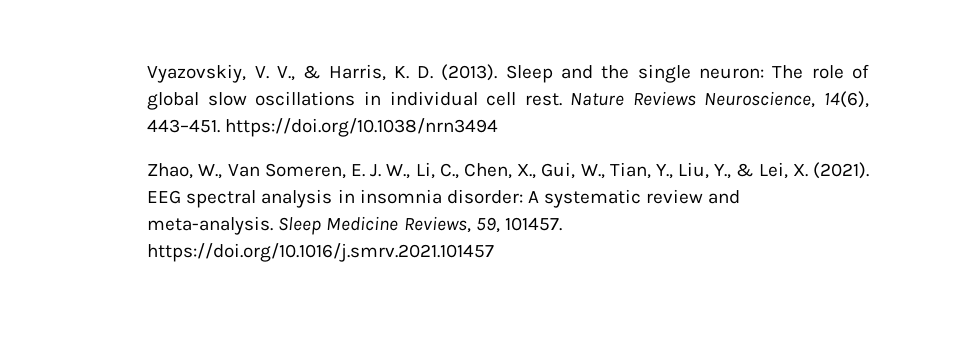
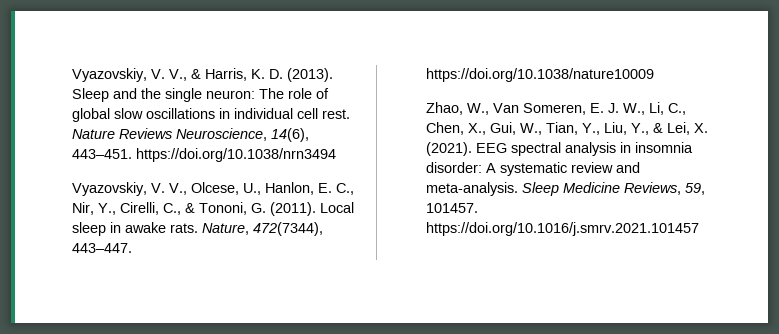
+ Vyazovskiy, V. V., Olcese, U., Hanlon, E. C., Nir, Y., Cirelli, C., & Tononi, G. (2011). Local sleep in awake rats. Nature, 472(7344), 443–447. https://doi.org/10.1038/nature10009

